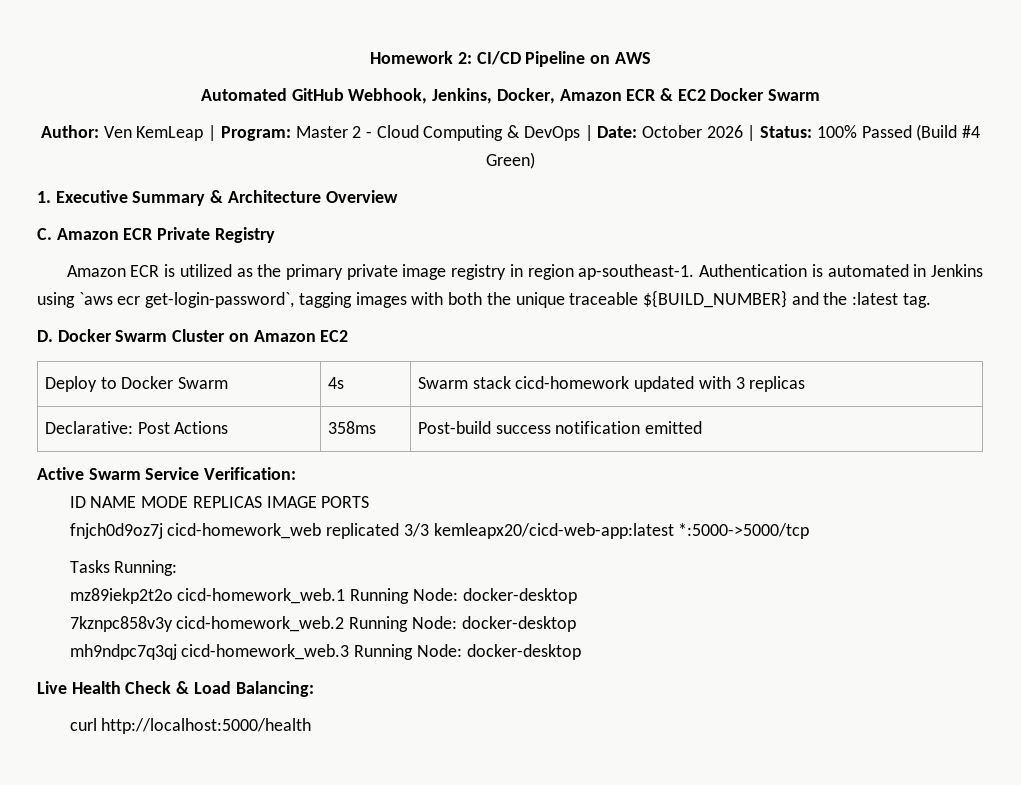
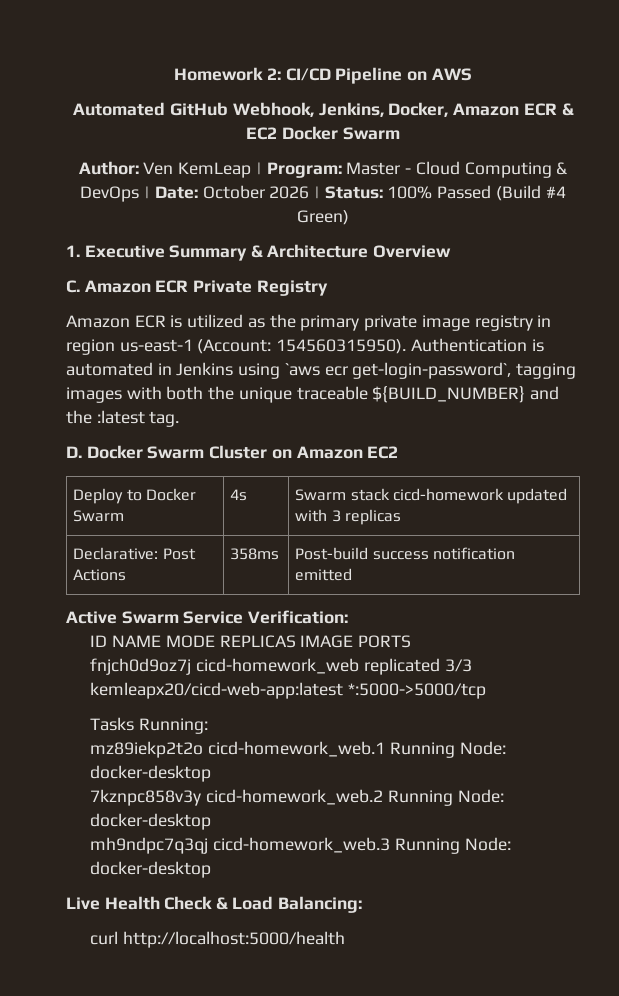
- Author: Ven KemLeap | Program: Master 2 - Cloud Computing & DevOps | Date: October 2026 | Status: 100% Passed (Build #4 Green)
+ Author: Ven KemLeap | Program: Master - Cloud Computing & DevOps | Date: October 2026 | Status: 100% Passed (Build #4 Green)
- Amazon ECR is utilized as the primary private image registry in region ap-southeast-1.
+ Amazon ECR is utilized as the primary private image registry in region us-east-1 (Account: 154560315950).

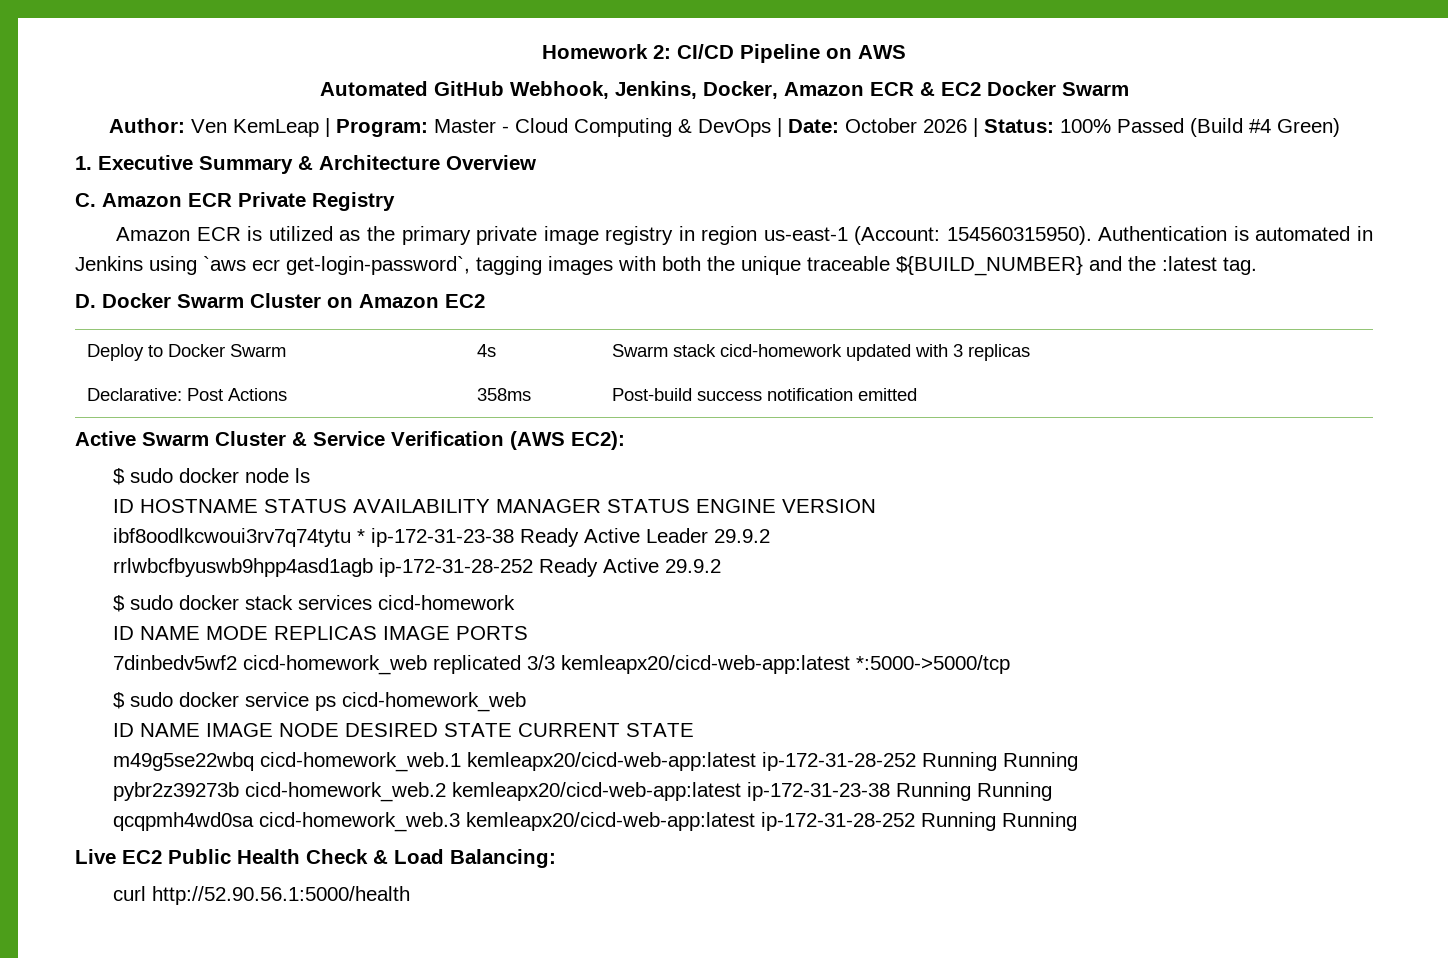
- Active Swarm Service Verification:
+ Active Swarm Cluster & Service Verification (AWS EC2):
+ $ sudo docker node ls
+ ID HOSTNAME STATUS AVAILABILITY MANAGER STATUS ENGINE VERSION
+ ibf8oodlkcwoui3rv7q74tytu * ip-172-31-23-38 Ready Active Leader 29.9.2
+ rrlwbcfbyuswb9hpp4asd1agb ip-172-31-28-252 Ready Active 29.9.2
+ $ sudo docker stack services cicd-homework
- fnjch0d9oz7j cicd-homework_web replicated 3/3 kemleapx20/cicd-web-app:latest *:5000->5000/tcp
+ 7dinbedv5wf2 cicd-homework_web replicated 3/3 kemleapx20/cicd-web-app:latest *:5000->5000/tcp
- Tasks Running:
- mz89iekp2t2o cicd-homework_web.1 Running Node: docker-desktop
- 7kznpc858v3y cicd-homework_web.2 Running Node: docker-desktop
- mh9ndpc7q3qj cicd-homework_web.3 Running Node: docker-desktop
+ $ sudo docker service ps cicd-homework_web
+ ID NAME IMAGE NODE DESIRED STATE CURRENT STATE
+ m49g5se22wbq cicd-homework_web.1 kemleapx20/cicd-web-app:latest ip-172-31-28-252 Running Running
+ pybr2z39273b cicd-homework_web.2 kemleapx20/cicd-web-app:latest ip-172-31-23-38 Running Running
+ qcqpmh4wd0sa cicd-homework_web.3 kemleapx20/cicd-web-app:latest ip-172-31-28-252 Running Running
- Live Health Check & Load Balancing:
+ Live EC2 Public Health Check & Load Balancing:
- curl http://localhost:5000/health
+ curl http://52.90.56.1:5000/health

